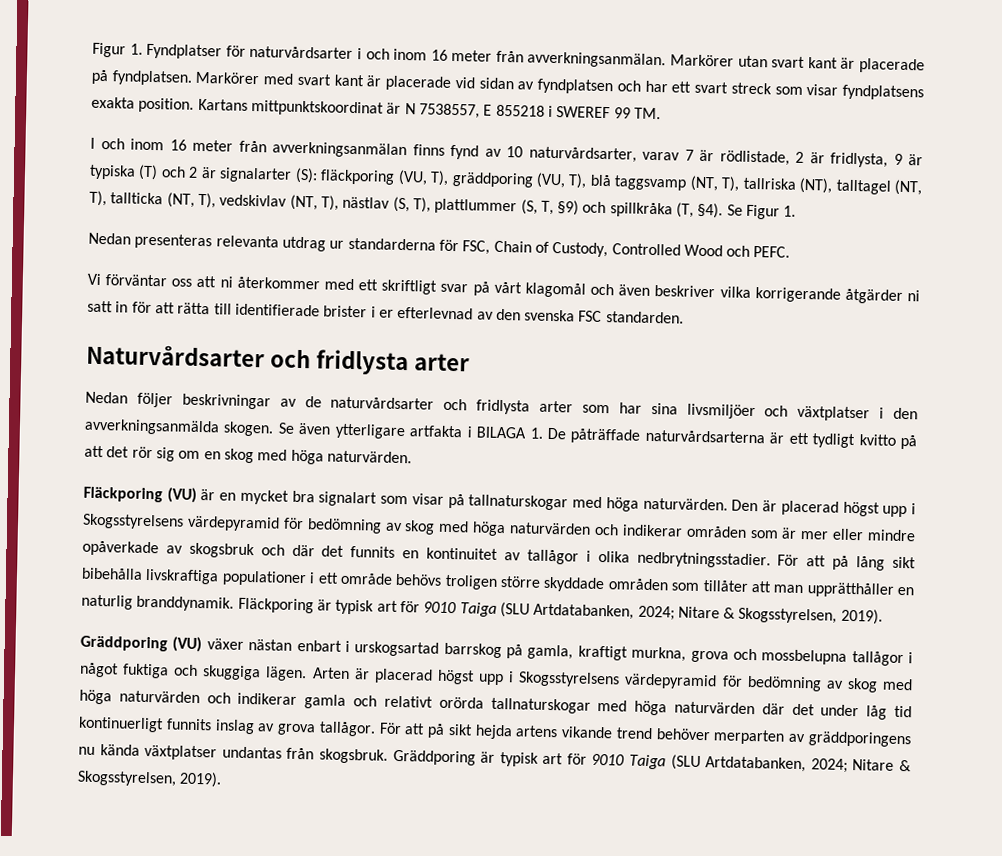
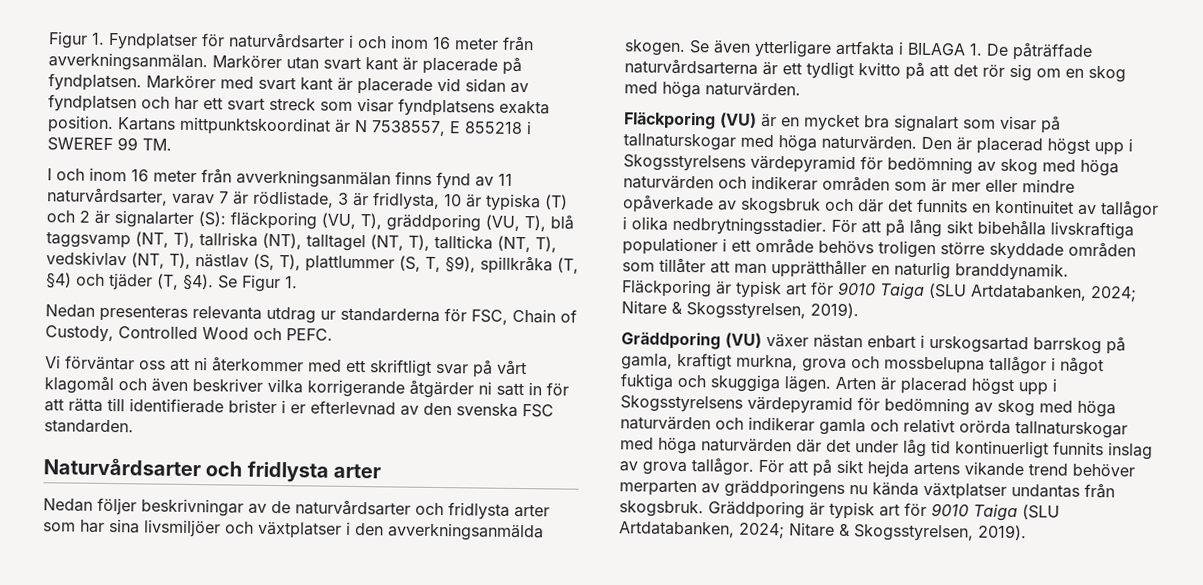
- I och inom 16 meter från avverkningsanmälan finns fynd av 10 naturvårdsarter, varav 7 är rödlistade, 2 är fridlysta, 9 är typiska (T) och 2 är signalarter (S): fläckporing (VU, T), gräddporing (VU, T), blå taggsvamp (NT, T), tallriska (NT), talltagel (NT, T), tallticka (NT, T), vedskivlav (NT, T), nästlav (S, T), plattlummer (S, T, §9) och spillkråka (T, §4).
+ I och inom 16 meter från avverkningsanmälan finns fynd av 11 naturvårdsarter, varav 7 är rödlistade, 3 är fridlysta, 10 är typiska (T) och 2 är signalarter (S): fläckporing (VU, T), gräddporing (VU, T), blå taggsvamp (NT, T), tallriska (NT), talltagel (NT, T), tallticka (NT, T), vedskivlav (NT, T), nästlav (S, T), plattlummer (S, T, §9), spillkråka (T, §4) och tjäder (T, §4).

